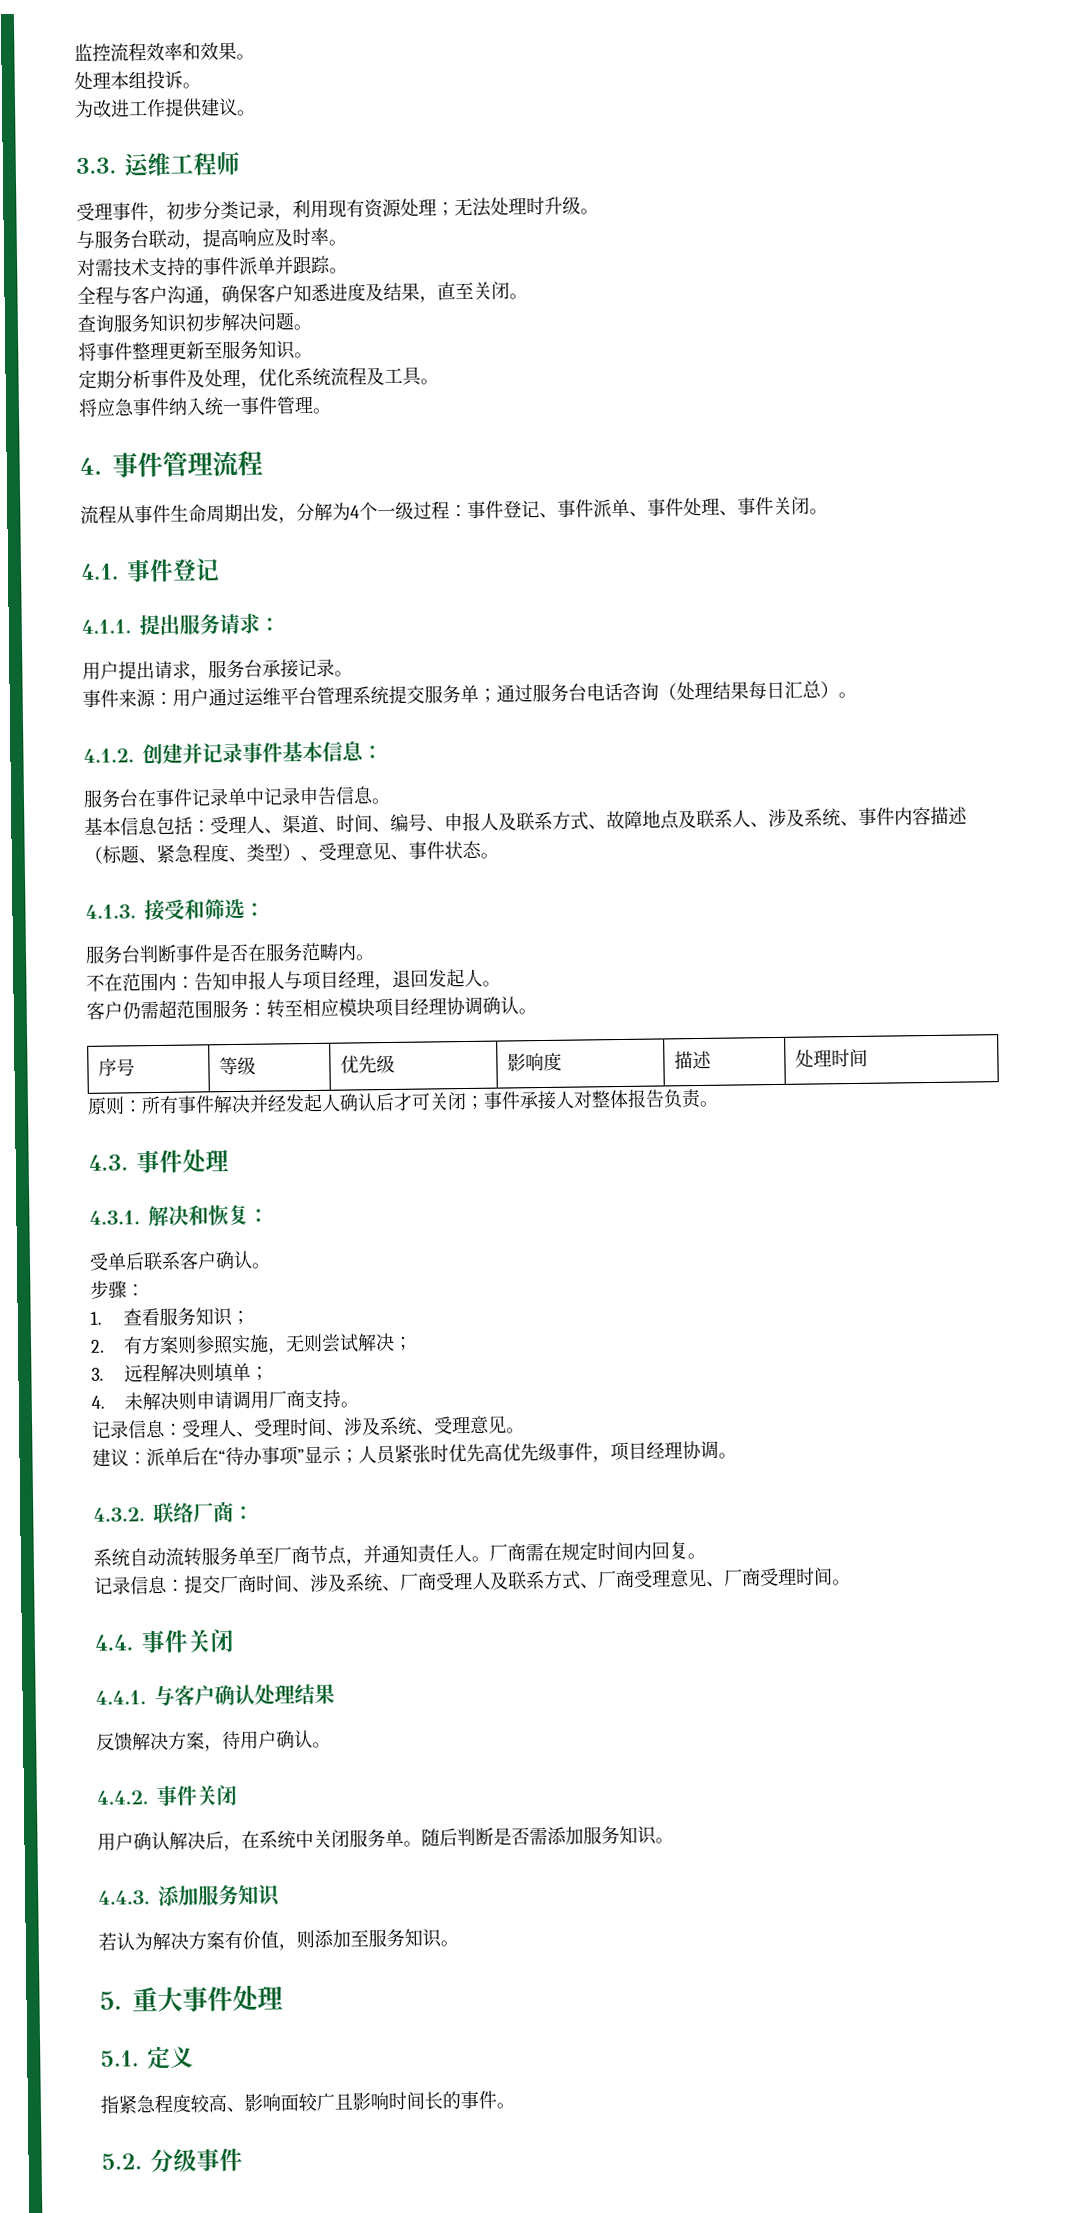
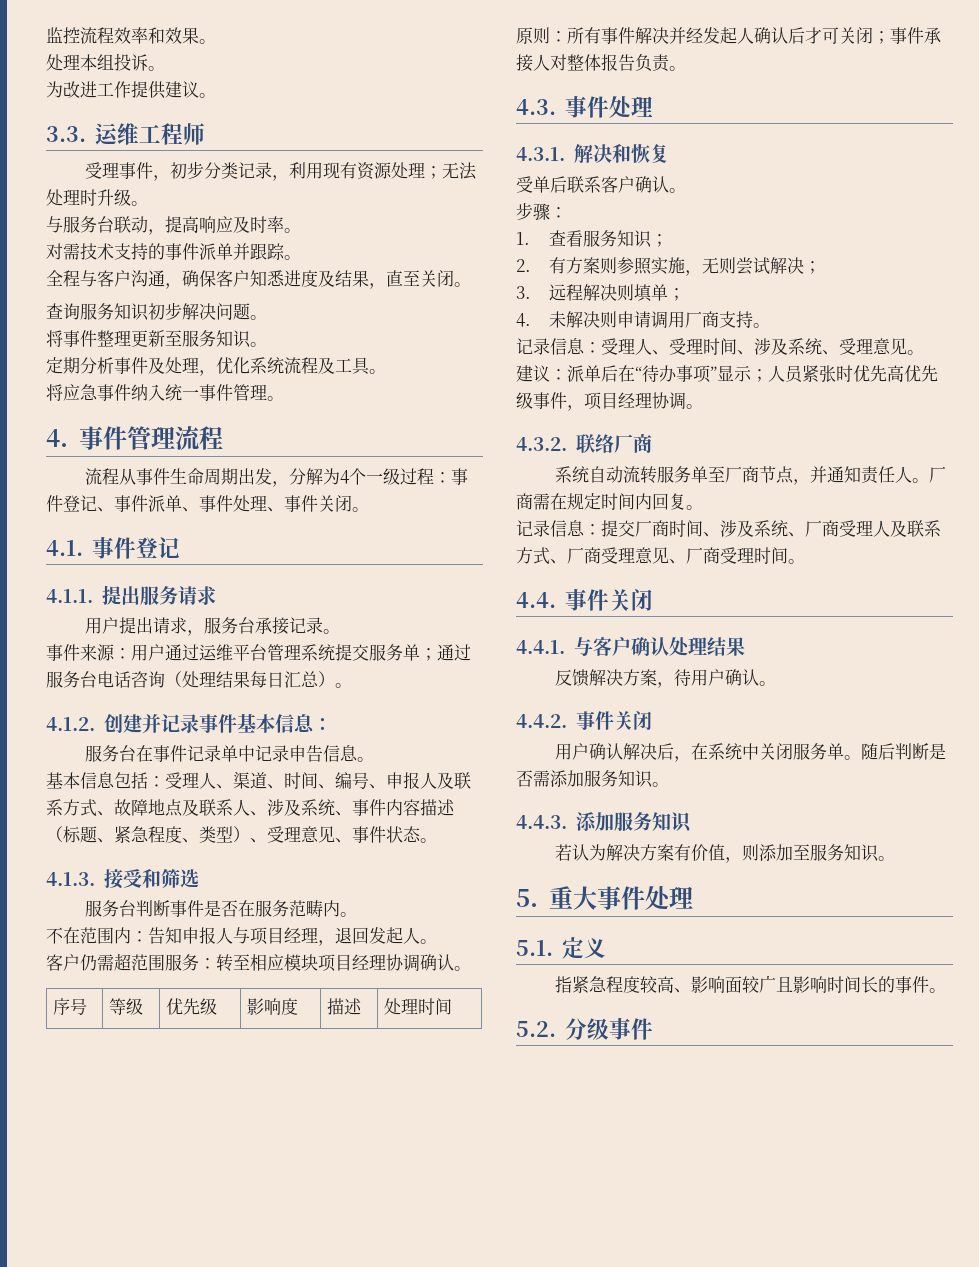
- 4.1.1.提出服务请求：
+ 4.1.1.提出服务请求
- 4.1.3.接受和筛选：
+ 4.1.3.接受和筛选
- 4.3.1.解决和恢复：
+ 4.3.1.解决和恢复
- 4.3.2.联络厂商：
+ 4.3.2.联络厂商

